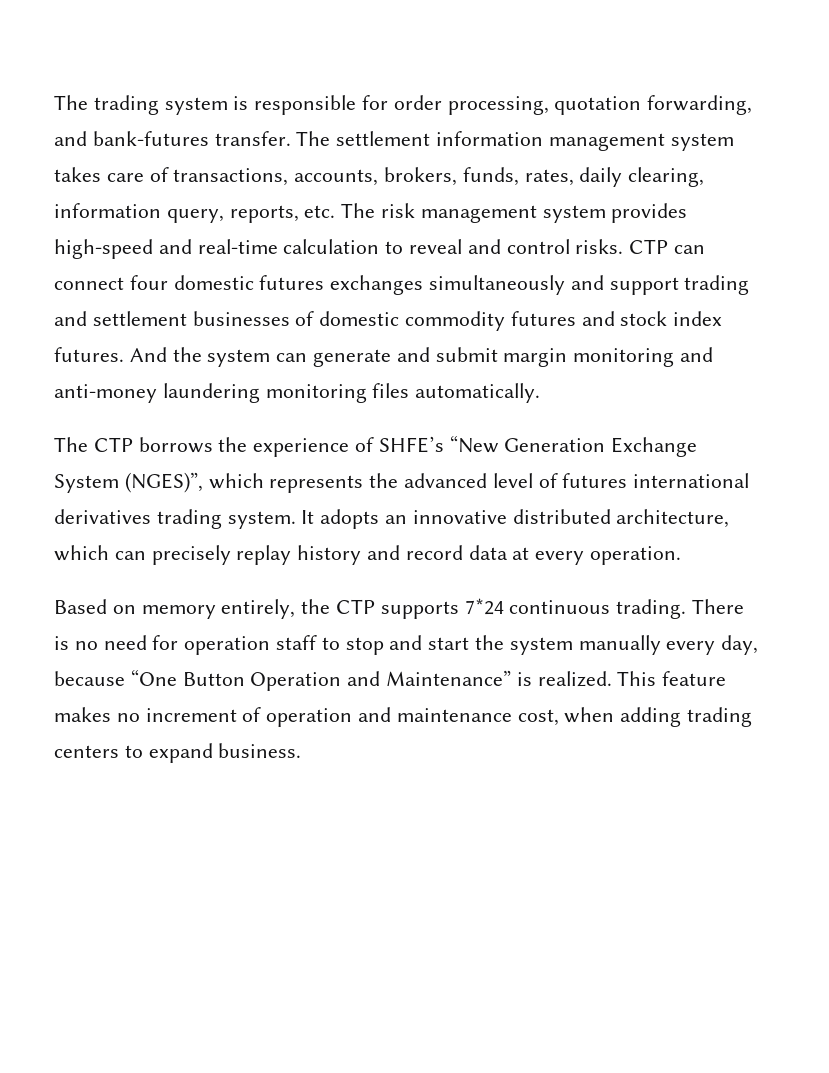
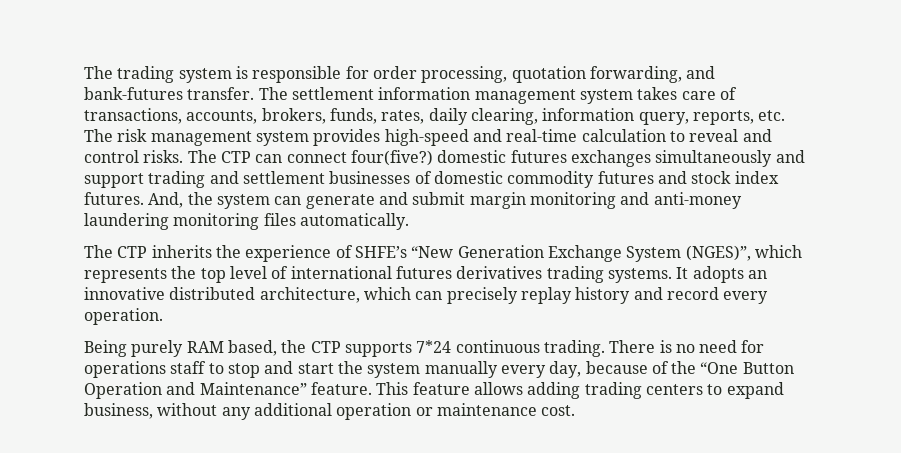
- CTP can connect four domestic futures exchanges simultaneously and support trading and settlement businesses of domestic commodity futures and stock index futures.
+ The CTP can connect four(five?) domestic futures exchanges simultaneously and support trading and settlement businesses of domestic commodity futures and stock index futures.
- And the system can generate and submit margin monitoring and anti-money laundering monitoring files automatically.
+ And, the system can generate and submit margin monitoring and anti-money laundering monitoring files automatically.
- The CTP borrows the experience of SHFE’s “New Generation Exchange System (NGES)”, which represents the advanced level of futures international derivatives trading system.
+ The CTP inherits the experience of SHFE’s “New Generation Exchange System (NGES)”, which represents the top level of international futures derivatives trading systems.
- It adopts an innovative distributed architecture, which can precisely replay history and record data at every operation.
+ It adopts an innovative distributed architecture, which can precisely replay history and record every operation.
- Based on memory entirely, the CTP supports 7*24 continuous trading.
+ Being purely RAM based, the CTP supports 7*24 continuous trading.
- There is no need for operation staff to stop and start the system manually every day, because “One Button Operation and Maintenance” is realized. This feature makes no increment of operation and maintenance cost, when adding trading centers to expand business.
+ There is no need for operations staff to stop and start the system manually every day, because of the “One Button Operation and Maintenance” feature. This feature allows adding trading centers to expand business, without any additional operation or maintenance cost.

